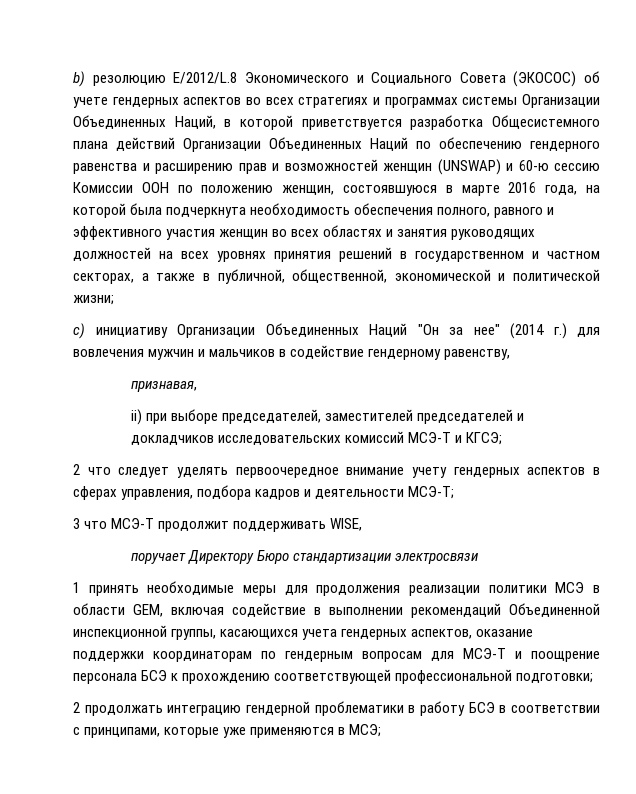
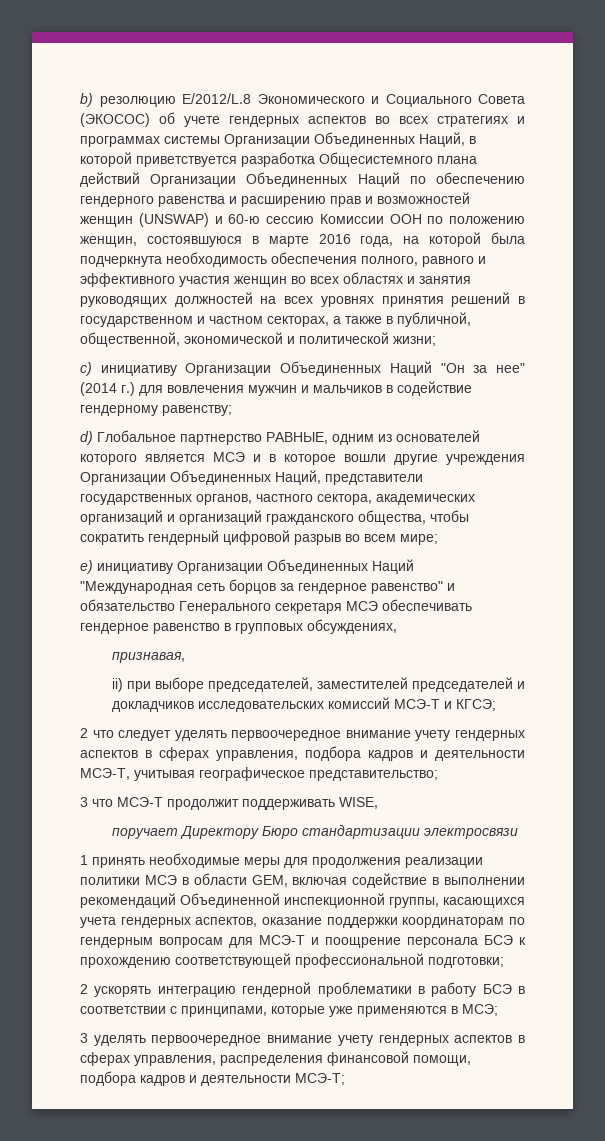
- c) инициативу Организации Объединенных Наций "Он за нее" (2014 г.) для вовлечения мужчин и мальчиков в содействие гендерному равенству,
+ c) инициативу Организации Объединенных Наций "Он за нее" (2014 г.) для вовлечения мужчин и мальчиков в содействие гендерному равенству;
+ d) Глобальное партнерство РАВНЫЕ, одним из основателей которого является МСЭ и в которое вошли другие учреждения Организации Объединенных Наций, представители государственных органов, частного сектора, академических организаций и организаций гражданского общества, чтобы сократить гендерный цифровой разрыв во всем мире;
+ e) инициативу Организации Объединенных Наций "Международная сеть борцов за гендерное равенство" и обязательство Генерального секретаря МСЭ обеспечивать гендерное равенство в групповых обсуждениях,
- 2 что следует уделять первоочередное внимание учету гендерных аспектов в сферах управления, подбора кадров и деятельности МСЭ-T;
+ 2 что следует уделять первоочередное внимание учету гендерных аспектов в сферах управления, подбора кадров и деятельности МСЭ-T, учитывая географическое представительство;
- 2 продолжать интеграцию гендерной проблематики в работу БСЭ в соответствии с принципами, которые уже применяются в МСЭ;
+ 2 ускорять интеграцию гендерной проблематики в работу БСЭ в соответствии с принципами, которые уже применяются в МСЭ;
+ 3 уделять первоочередное внимание учету гендерных аспектов в сферах управления, распределения финансовой помощи, подбора кадров и деятельности МСЭ-T;

